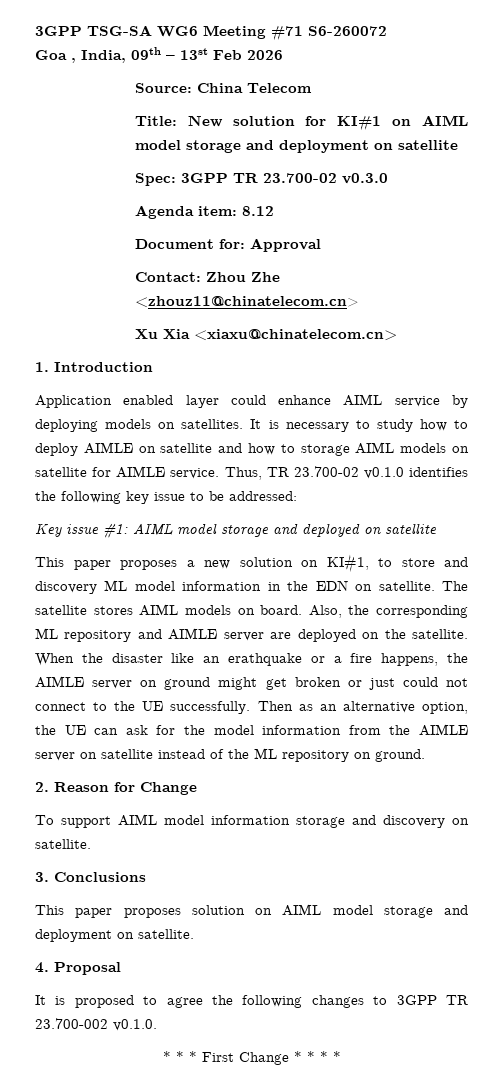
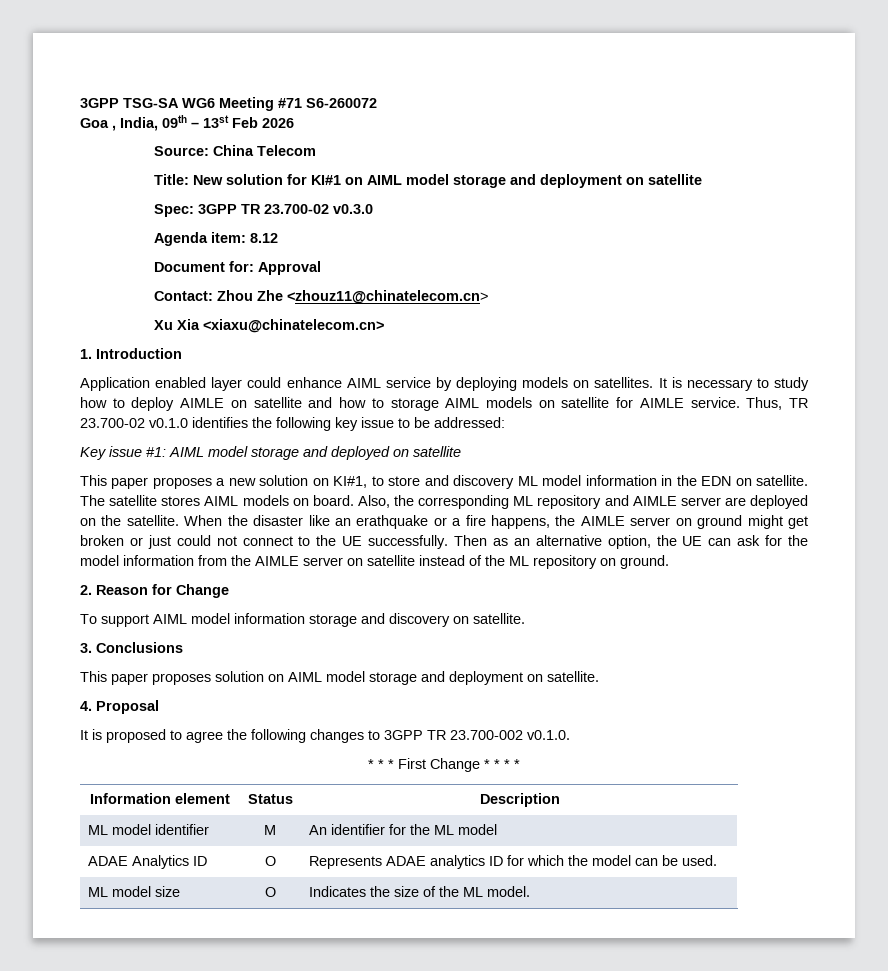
+ Information element | Status | Description
+ ML model identifier | M | An identifier for the ML model
+ ADAE Analytics ID | O | Represents ADAE analytics ID for which the model can be used.
+ ML model size | O | Indicates the size of the ML model.

